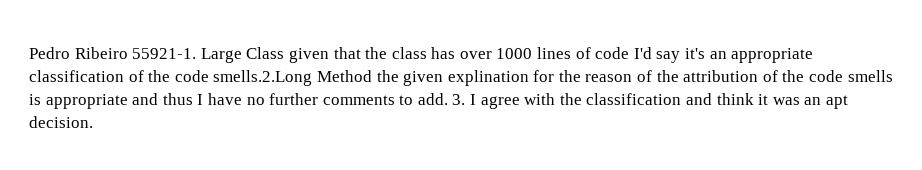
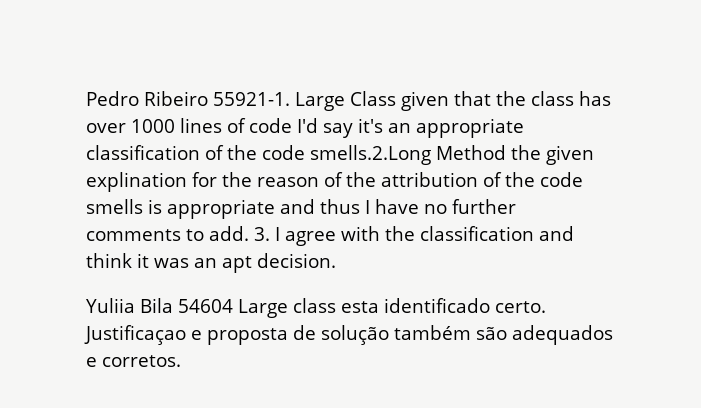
+ Yuliia Bila 54604 Large class esta identificado certo. Justificaçao e proposta de solução também são adequados e corretos.

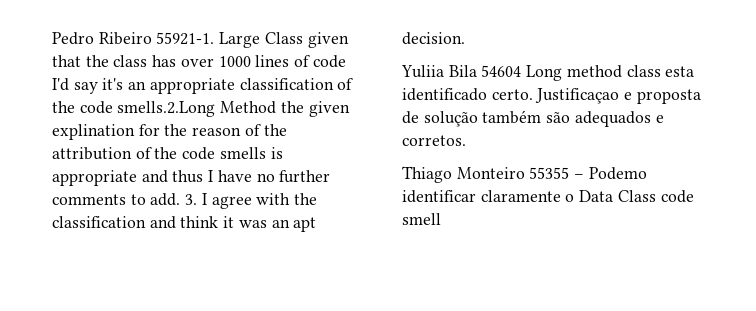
- Yuliia Bila 54604 Large class esta identificado certo.
+ Yuliia Bila 54604 Long method class esta identificado certo.
+ Thiago Monteiro 55355 – Podemo identificar claramente o Data Class code smell

